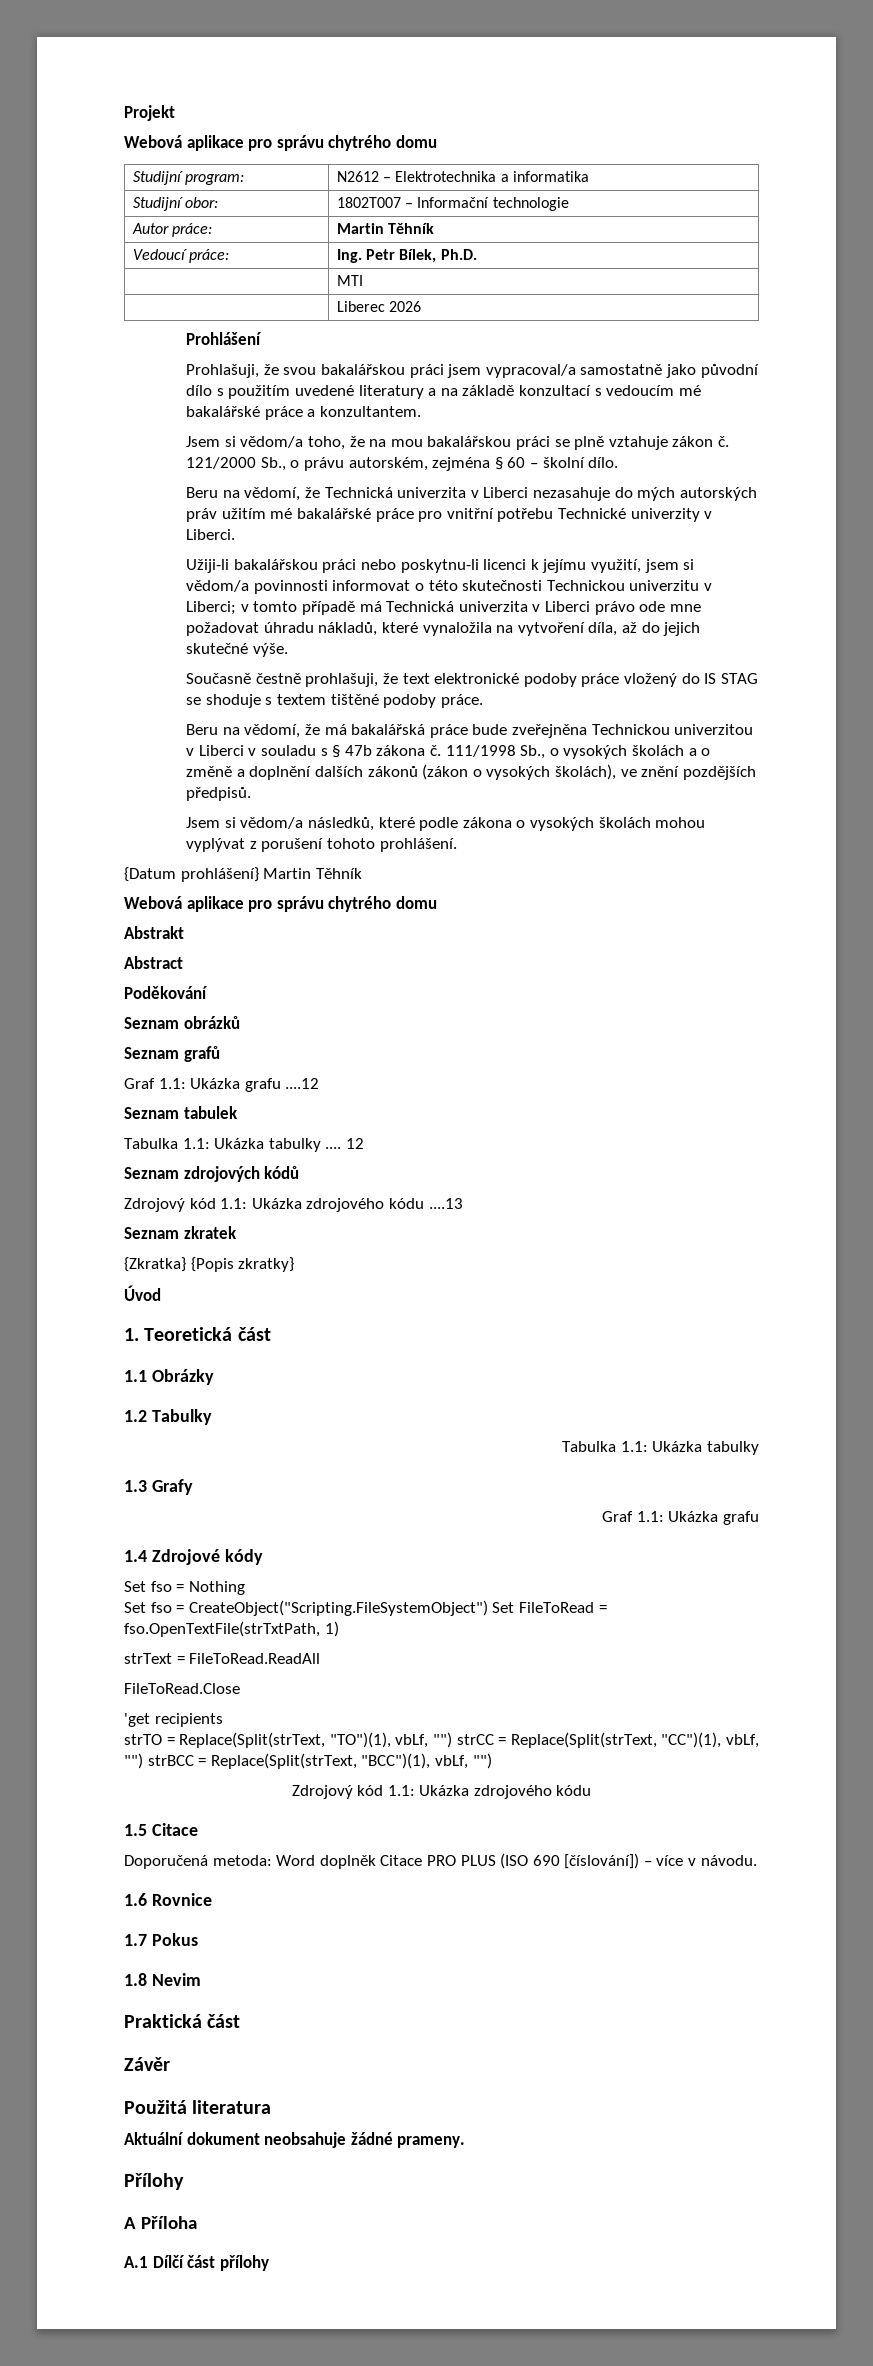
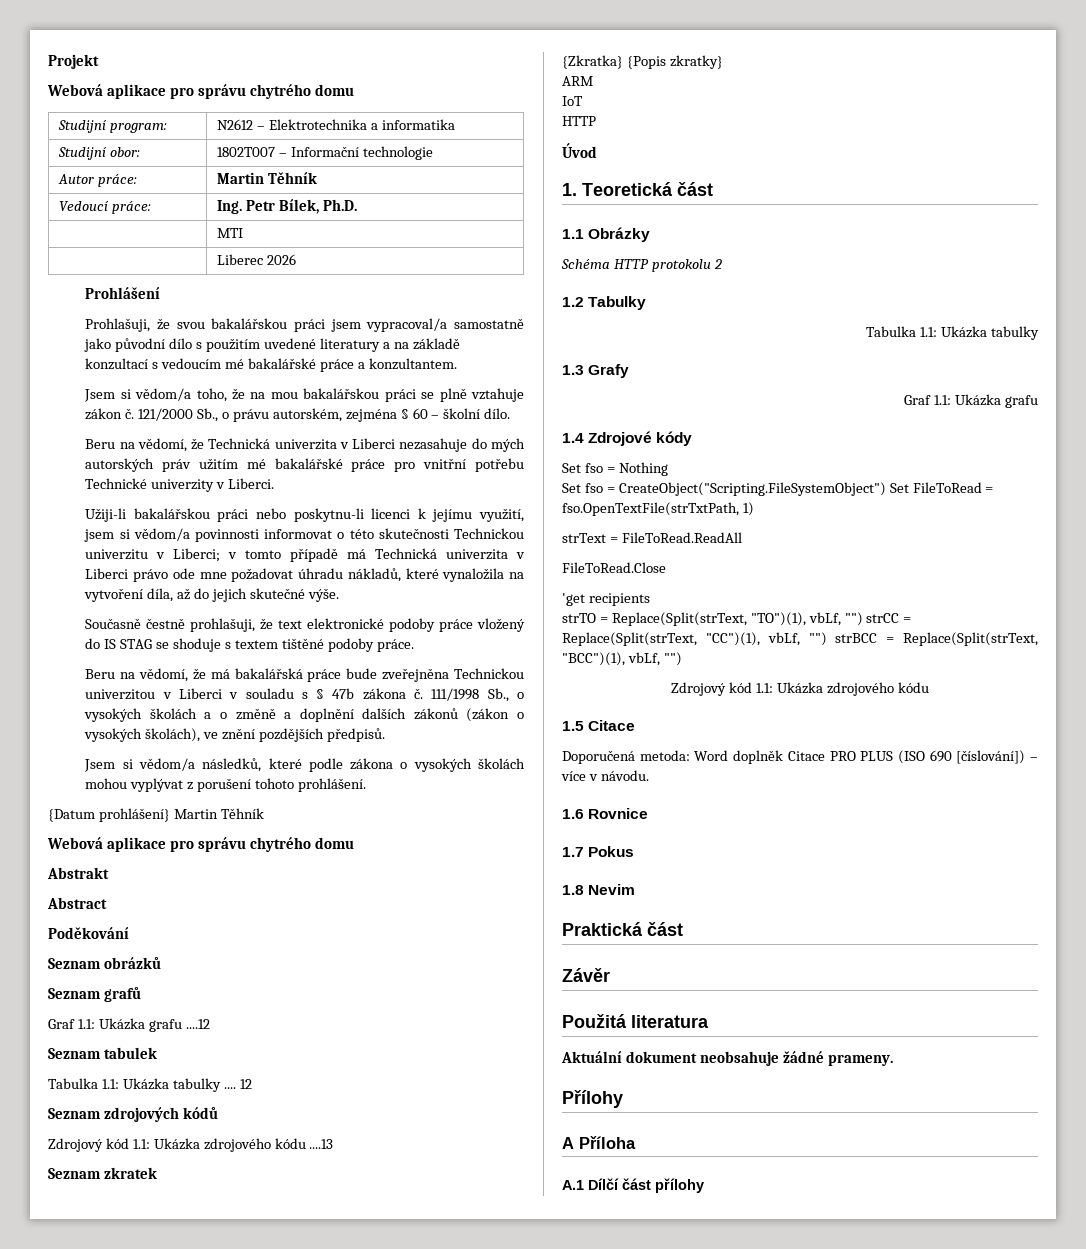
+ ARM
+ IoT
+ HTTP
+ Schéma HTTP protokolu 2

